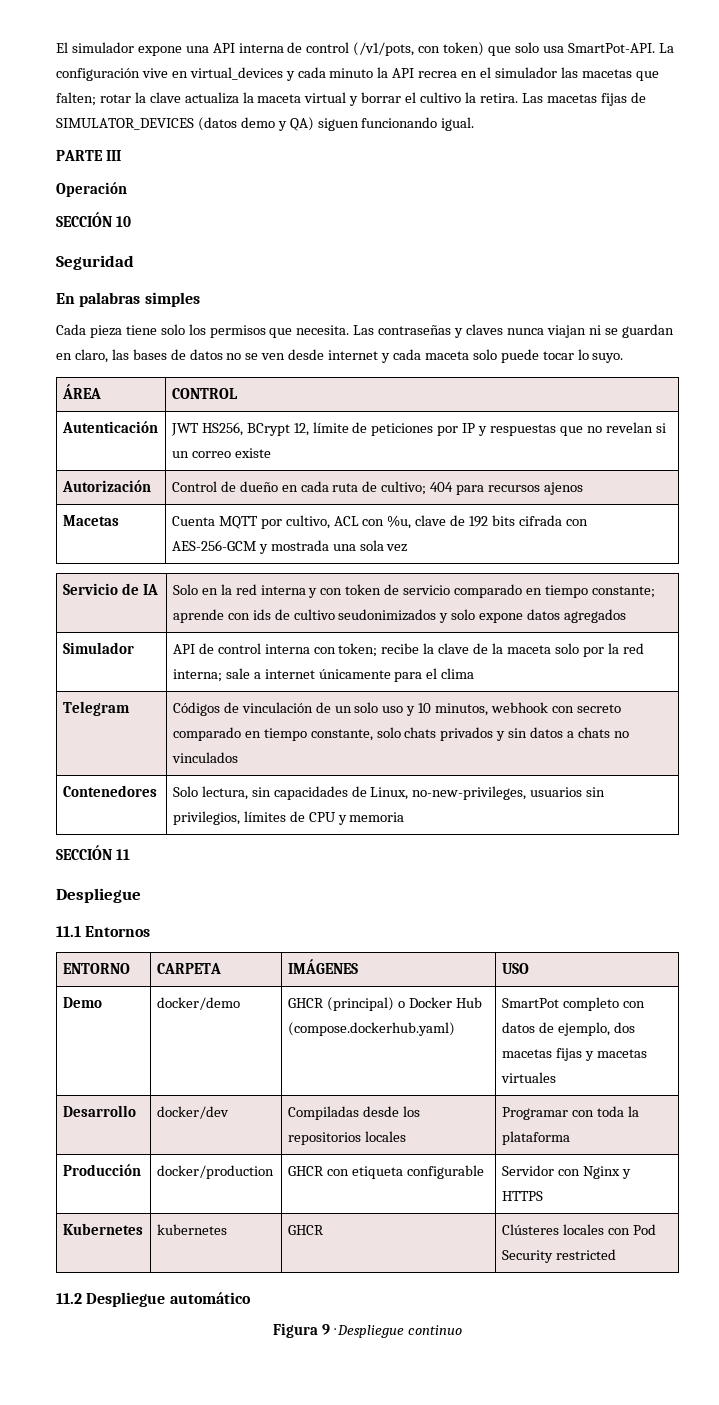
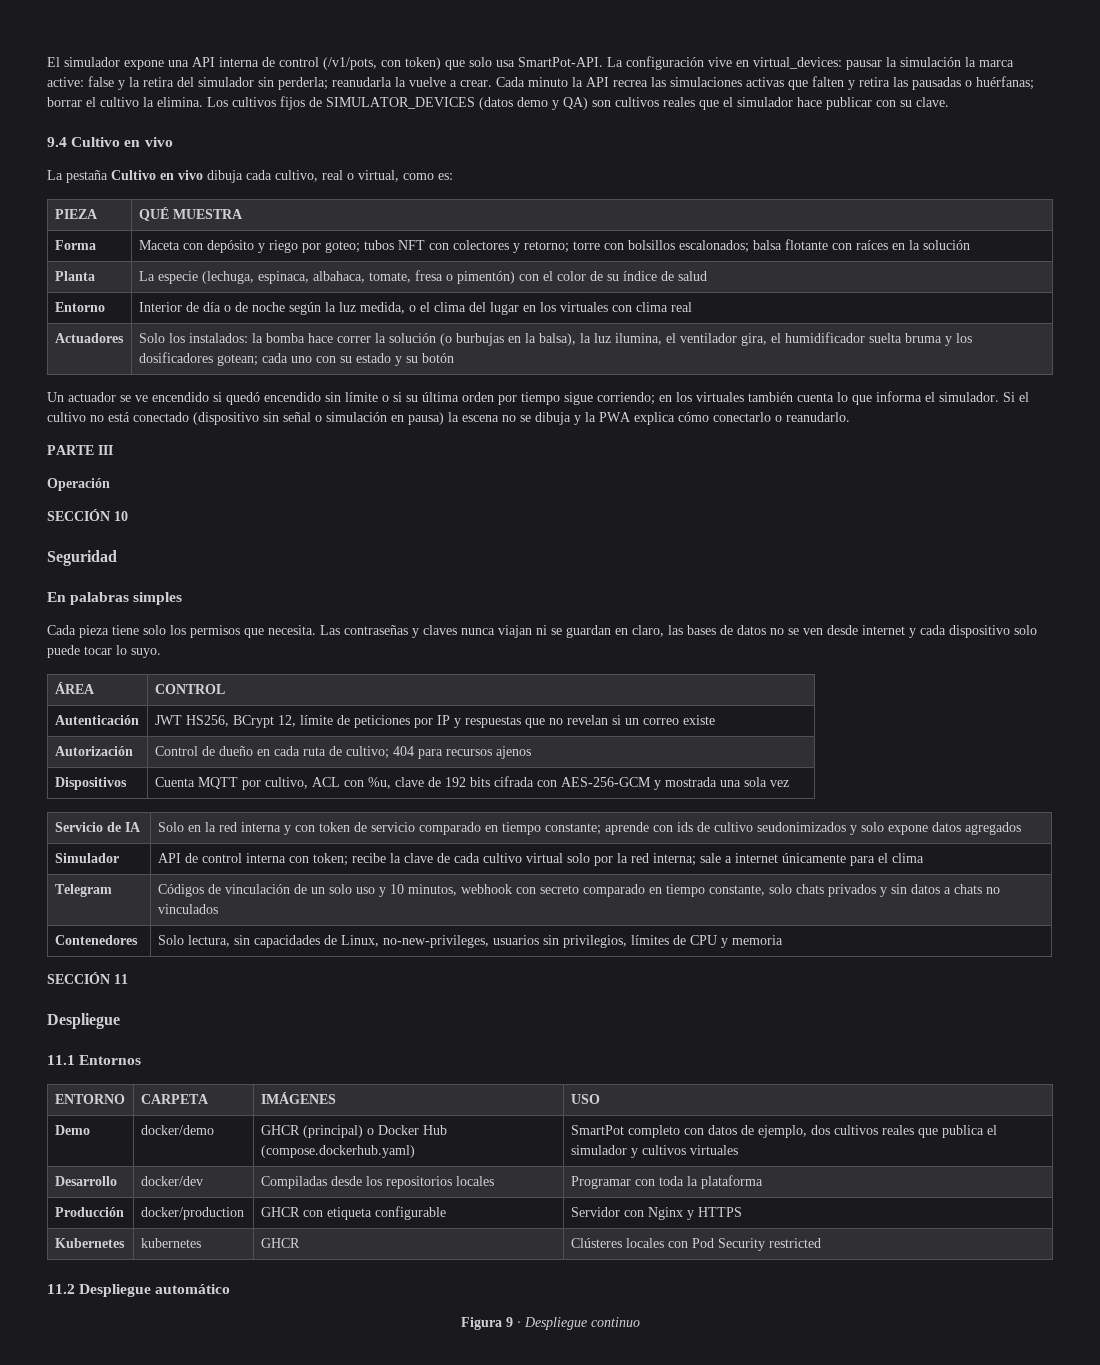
- La configuración vive en virtual_devices y cada minuto la API recrea en el simulador las macetas que falten; rotar la clave actualiza la maceta virtual y borrar el cultivo la retira. Las macetas fijas de SIMULATOR_DEVICES (datos demo y QA) siguen funcionando igual.
+ La configuración vive en virtual_devices: pausar la simulación la marca active: false y la retira del simulador sin perderla; reanudarla la vuelve a crear. Cada minuto la API recrea las simulaciones activas que falten y retira las pausadas o huérfanas; borrar el cultivo la elimina. Los cultivos fijos de SIMULATOR_DEVICES (datos demo y QA) son cultivos reales que el simulador hace publicar con su clave.
+ 9.4 Cultivo en vivo
+ La pestaña Cultivo en vivo dibuja cada cultivo, real o virtual, como es:
+ PIEZA | QUÉ MUESTRA
+ Forma | Maceta con depósito y riego por goteo; tubos NFT con colectores y retorno; torre con bolsillos escalonados; balsa flotante con raíces en la solución
+ Planta | La especie (lechuga, espinaca, albahaca, tomate, fresa o pimentón) con el color de su índice de salud
+ Entorno | Interior de día o de noche según la luz medida, o el clima del lugar en los virtuales con clima real
+ Actuadores | Solo los instalados: la bomba hace correr la solución (o burbujas en la balsa), la luz ilumina, el ventilador gira, el humidificador suelta bruma y los dosificadores gotean; cada uno con su estado y su botón
+ Un actuador se ve encendido si quedó encendido sin límite o si su última orden por tiempo sigue corriendo; en los virtuales también cuenta lo que informa el simulador. Si el cultivo no está conectado (dispositivo sin señal o simulación en pausa) la escena no se dibuja y la PWA explica cómo conectarlo o reanudarlo.
- Las contraseñas y claves nunca viajan ni se guardan en claro, las bases de datos no se ven desde internet y cada maceta solo puede tocar lo suyo.
+ Las contraseñas y claves nunca viajan ni se guardan en claro, las bases de datos no se ven desde internet y cada dispositivo solo puede tocar lo suyo.
- Macetas | Cuenta MQTT por cultivo, ACL con %u, clave de 192 bits cifrada con AES-256-GCM y mostrada una sola vez
+ Dispositivos | Cuenta MQTT por cultivo, ACL con %u, clave de 192 bits cifrada con AES-256-GCM y mostrada una sola vez
- Simulador | API de control interna con token; recibe la clave de la maceta solo por la red interna; sale a internet únicamente para el clima
+ Simulador | API de control interna con token; recibe la clave de cada cultivo virtual solo por la red interna; sale a internet únicamente para el clima
- Demo | docker/demo | GHCR (principal) o Docker Hub (compose.dockerhub.yaml) | SmartPot completo con datos de ejemplo, dos macetas fijas y macetas virtuales
+ Demo | docker/demo | GHCR (principal) o Docker Hub (compose.dockerhub.yaml) | SmartPot completo con datos de ejemplo, dos cultivos reales que publica el simulador y cultivos virtuales

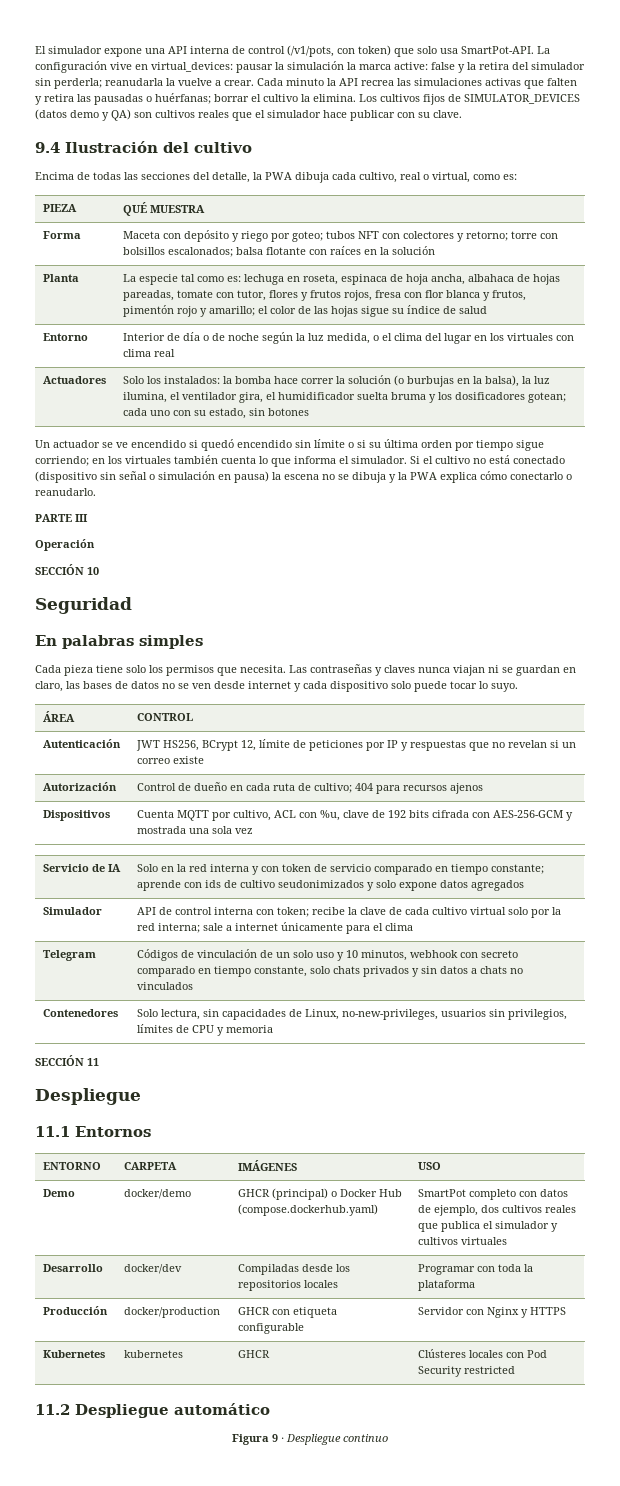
- 9.4 Cultivo en vivo
- La pestaña Cultivo en vivo dibuja cada cultivo, real o virtual, como es:
+ 9.4 Ilustración del cultivo
+ Encima de todas las secciones del detalle, la PWA dibuja cada cultivo, real o virtual, como es:
- La especie (lechuga, espinaca, albahaca, tomate, fresa o pimentón) con el color de su índice de salud
+ La especie tal como es: lechuga en roseta, espinaca de hoja ancha, albahaca de hojas pareadas, tomate con tutor, flores y frutos rojos, fresa con flor blanca y frutos, pimentón rojo y amarillo; el color de las hojas sigue su índice de salud
- Actuadores | Solo los instalados: la bomba hace correr la solución (o burbujas en la balsa), la luz ilumina, el ventilador gira, el humidificador suelta bruma y los dosificadores gotean; cada uno con su estado y su botón
+ Actuadores | Solo los instalados: la bomba hace correr la solución (o burbujas en la balsa), la luz ilumina, el ventilador gira, el humidificador suelta bruma y los dosificadores gotean; cada uno con su estado, sin botones

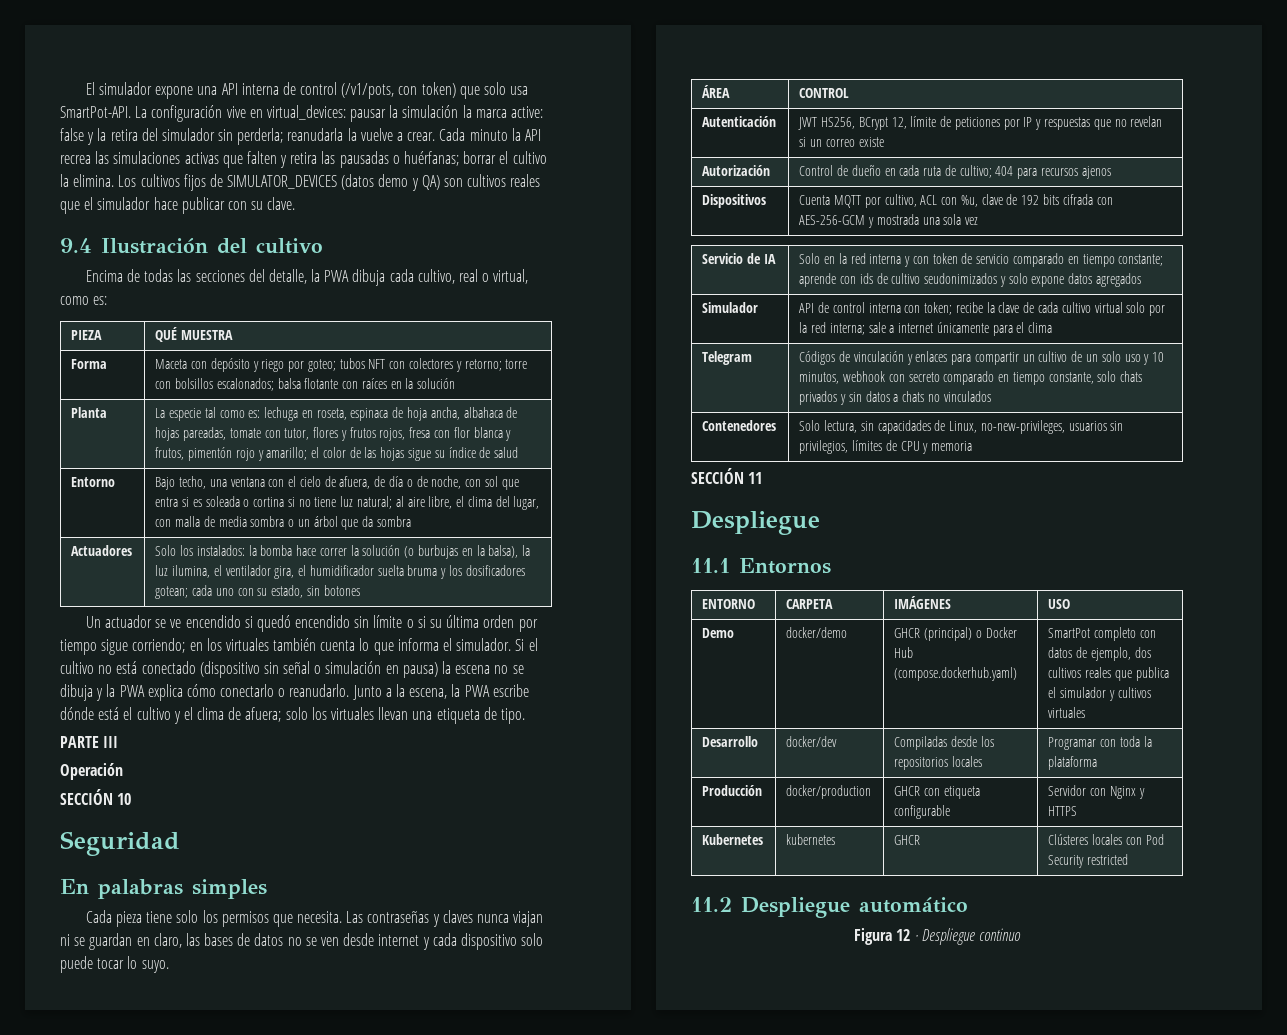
- Interior de día o de noche según la luz medida, o el clima del lugar en los virtuales con clima real
+ Bajo techo, una ventana con el cielo de afuera, de día o de noche, con sol que entra si es soleada o cortina si no tiene luz natural; al aire libre, el clima del lugar, con malla de media sombra o un árbol que da sombra
+ Junto a la escena, la PWA escribe dónde está el cultivo y el clima de afuera; solo los virtuales llevan una etiqueta de tipo.
- Telegram | Códigos de vinculación de un solo uso y 10 minutos, webhook con secreto comparado en tiempo constante, solo chats privados y sin datos a chats no vinculados
+ Telegram | Códigos de vinculación y enlaces para compartir un cultivo de un solo uso y 10 minutos, webhook con secreto comparado en tiempo constante, solo chats privados y sin datos a chats no vinculados
- Figura 9 · Despliegue continuo
+ Figura 12 · Despliegue continuo

